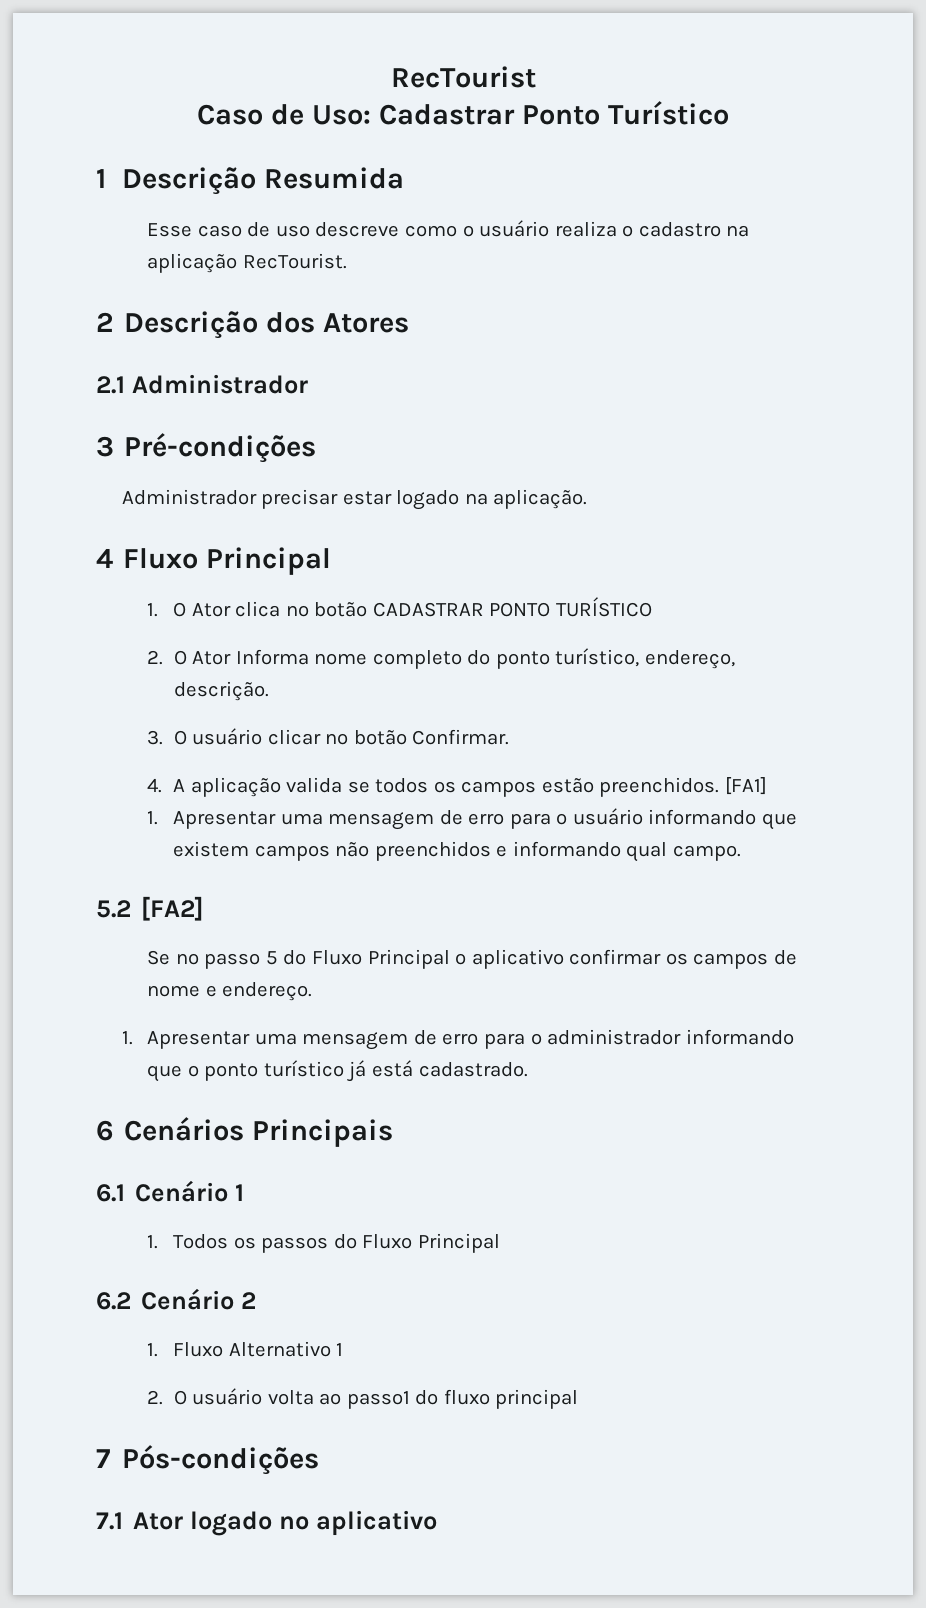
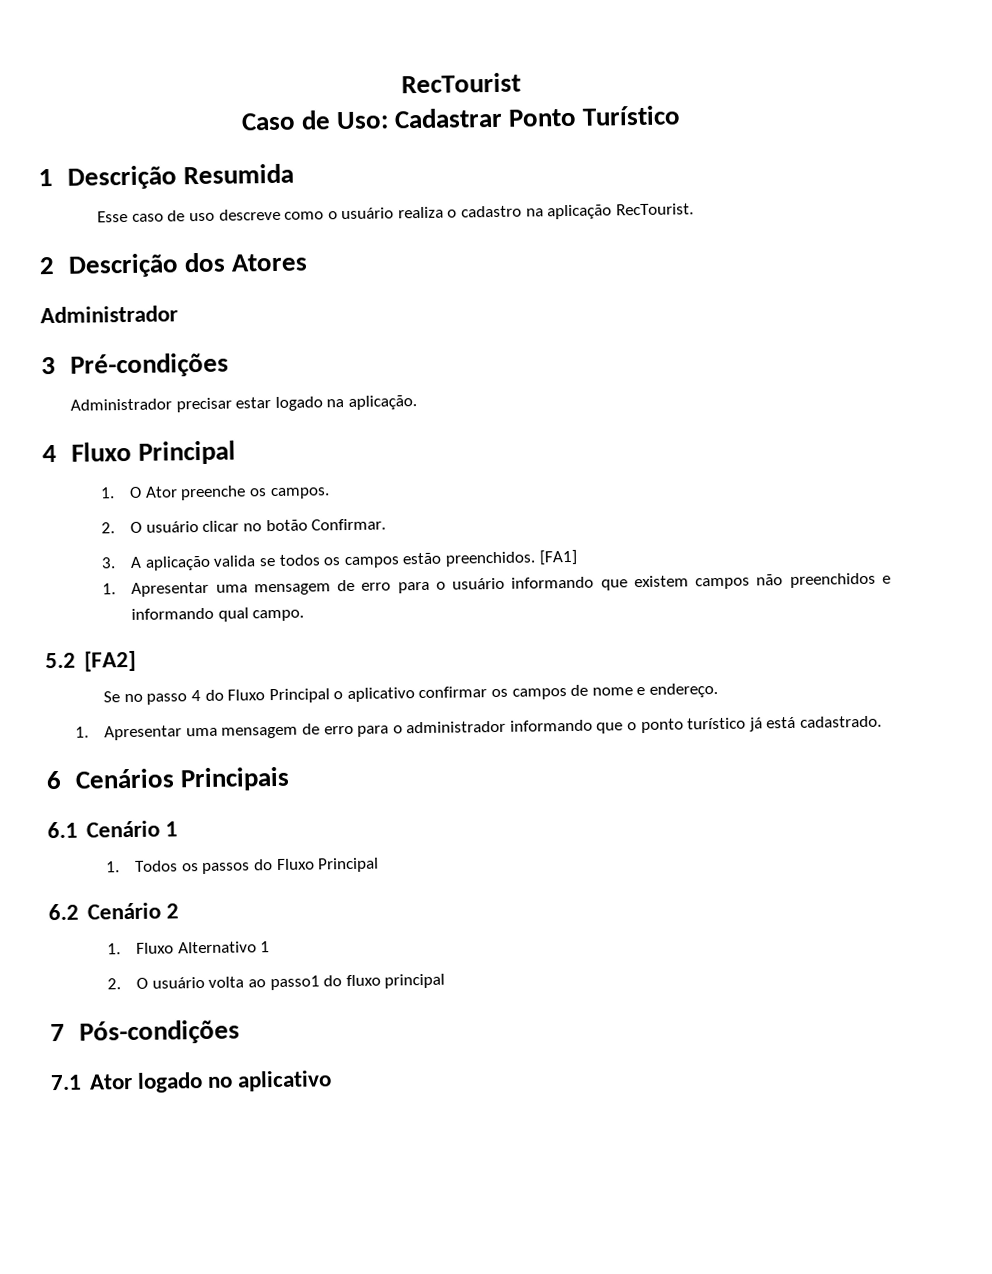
  2 Descrição dos Atores
- 2.1 Administrador
+ Administrador
- 1. O Ator clica no botão CADASTRAR PONTO TURÍSTICO
- 2. O Ator Informa nome completo do ponto turístico, endereço, descrição.
- 3. O usuário clicar no botão Confirmar.
+ 1. O Ator preenche os campos.
+ 2. O usuário clicar no botão Confirmar.
- 4. A aplicação valida se todos os campos estão preenchidos.
+ 3. A aplicação valida se todos os campos estão preenchidos.
- Se no passo 5 do Fluxo Principal o aplicativo confirmar os campos de nome e endereço.
+ Se no passo 4 do Fluxo Principal o aplicativo confirmar os campos de nome e endereço.

